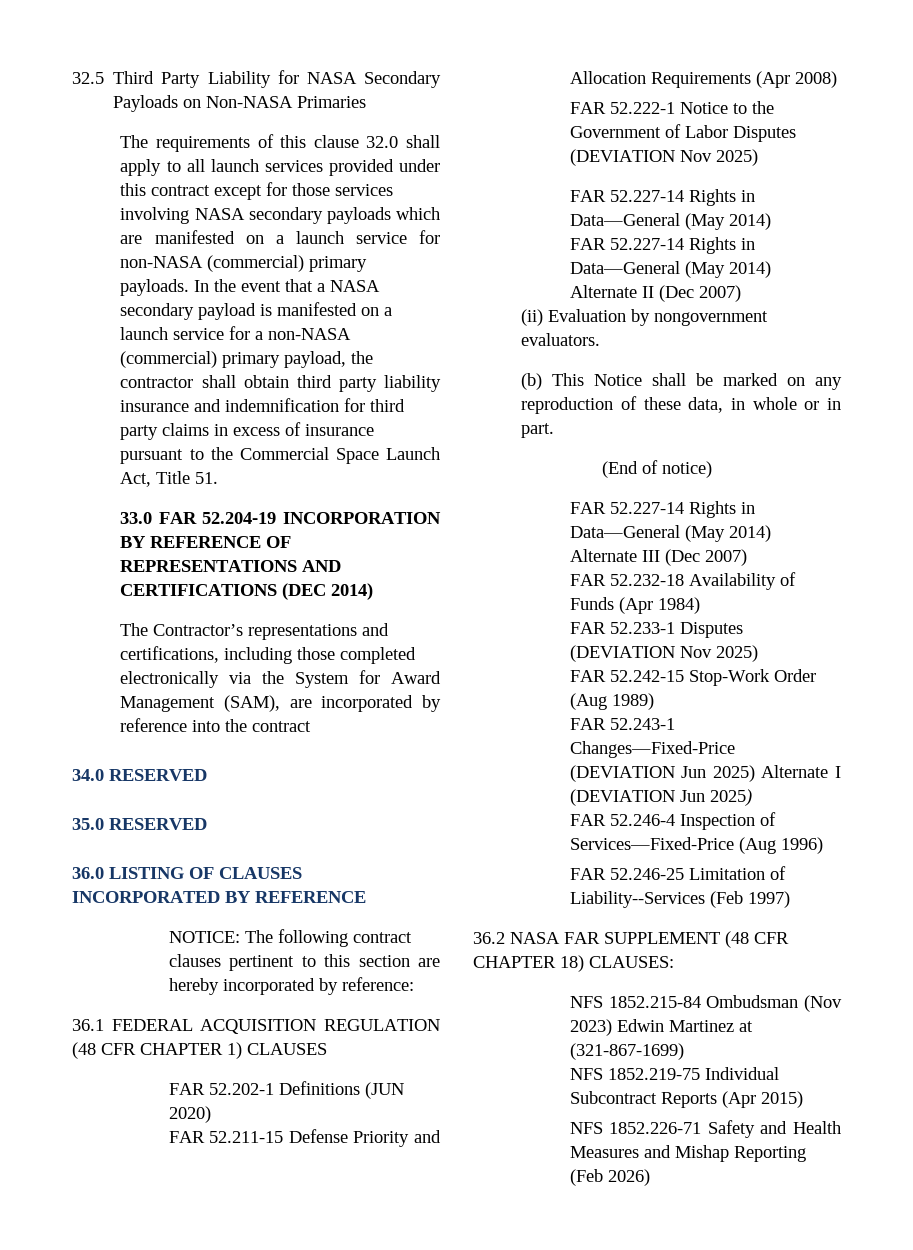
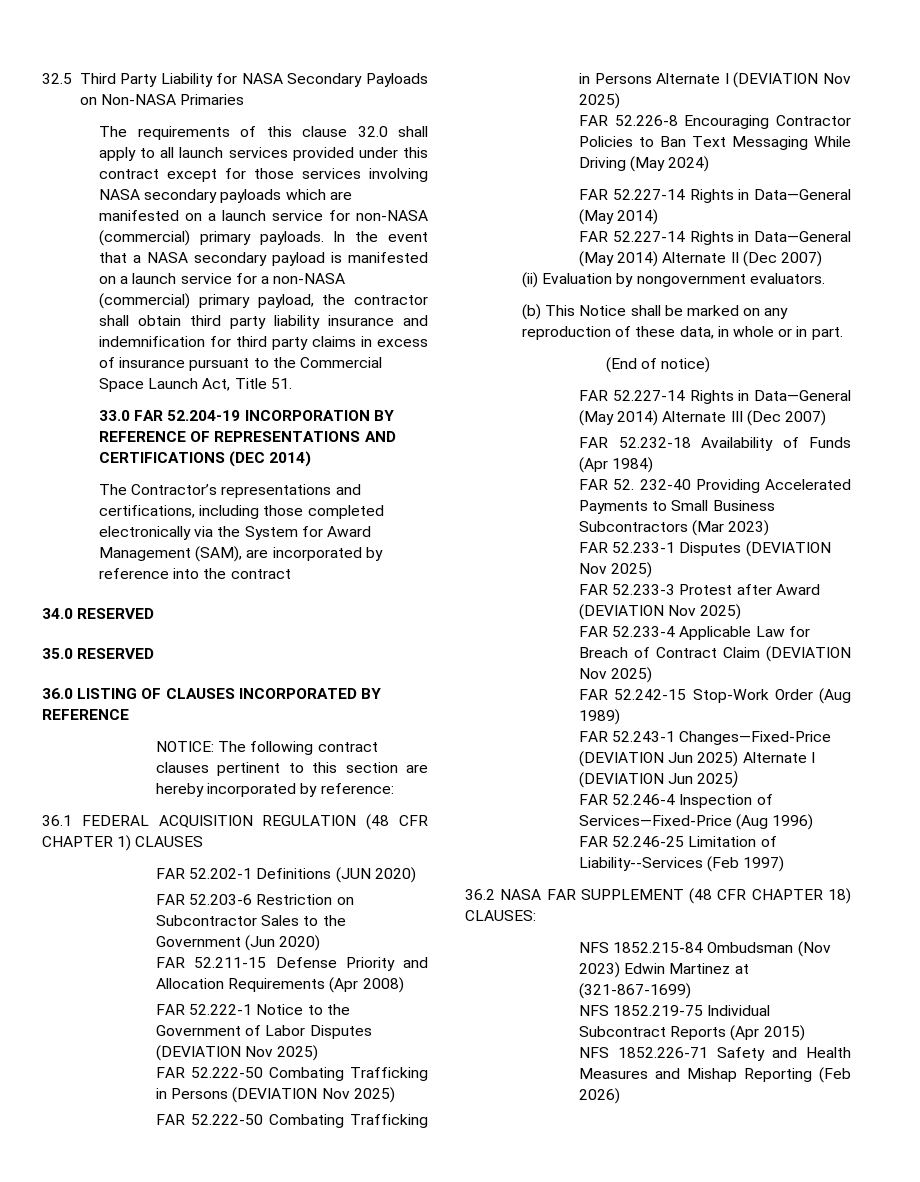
+ FAR 52.203-6 Restriction on Subcontractor Sales to the Government (Jun 2020)
+ FAR 52.222-50 Combating Trafficking in Persons (DEVIATION Nov 2025)
+ FAR 52.222-50 Combating Trafficking in Persons Alternate I (DEVIATION Nov 2025)
+ FAR 52.226-8 Encouraging Contractor Policies to Ban Text Messaging While Driving (May 2024)
+ FAR 52. 232-40 Providing Accelerated Payments to Small Business Subcontractors (Mar 2023)
+ FAR 52.233-3 Protest after Award (DEVIATION Nov 2025)
+ FAR 52.233-4 Applicable Law for Breach of Contract Claim (DEVIATION Nov 2025)

